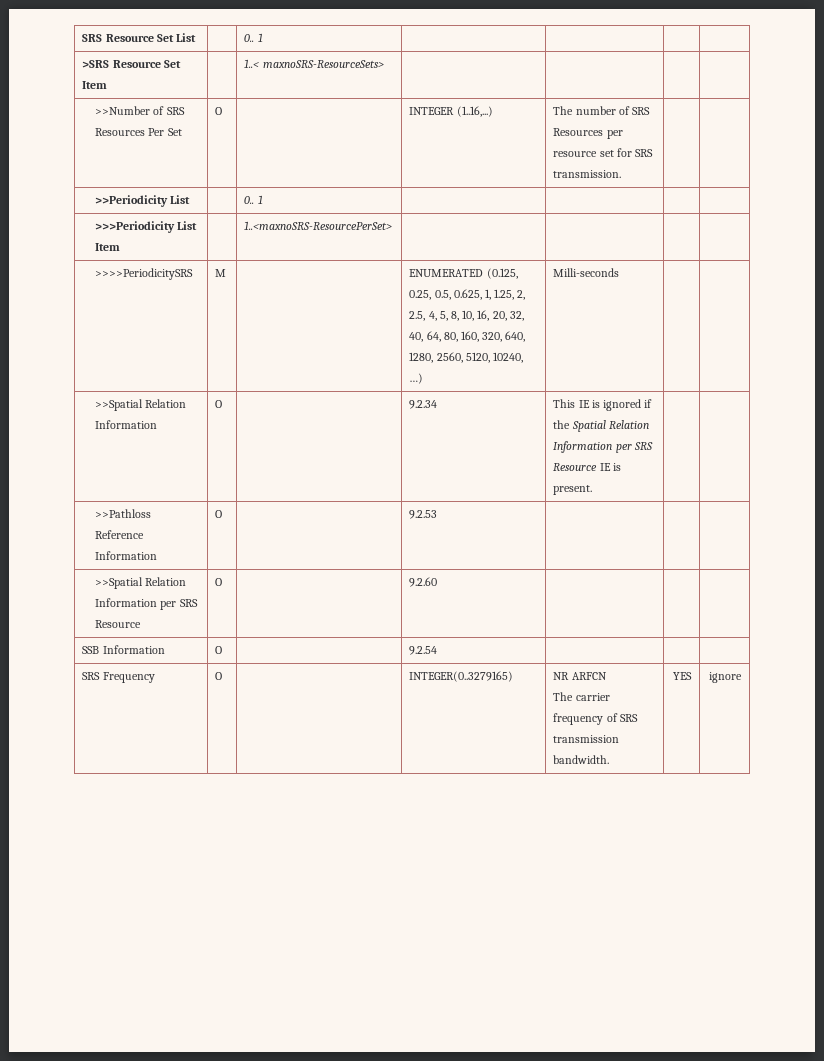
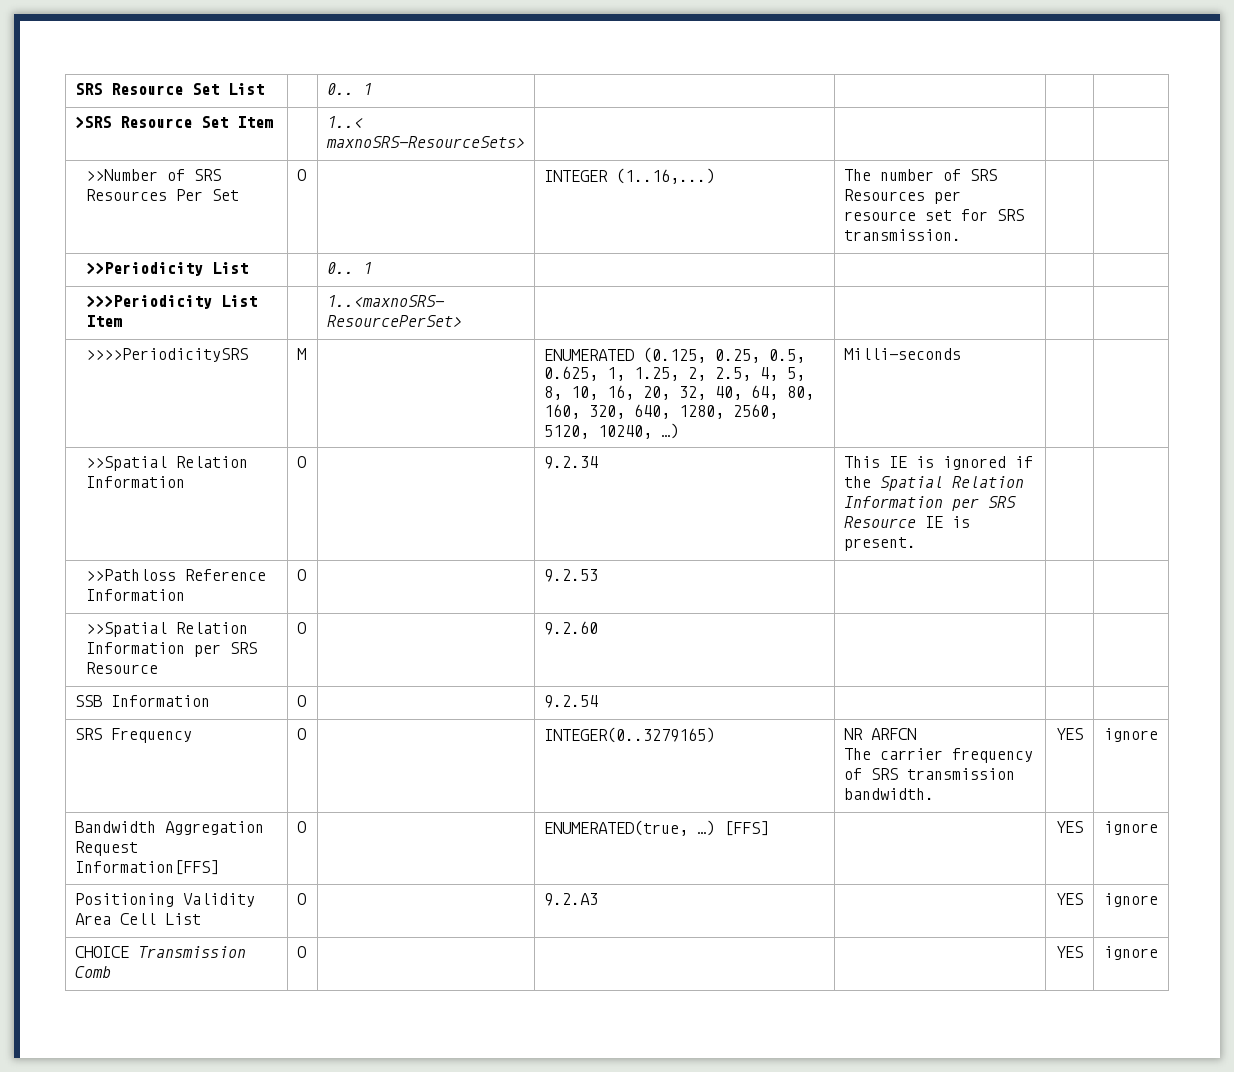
+ Bandwidth Aggregation Request Information[FFS] | O | | ENUMERATED(true, …) [FFS] | | YES | ignore
+ Positioning Validity Area Cell List | O | | 9.2.A3 | | YES | ignore
+ CHOICE Transmission Comb | O | | | | YES | ignore

